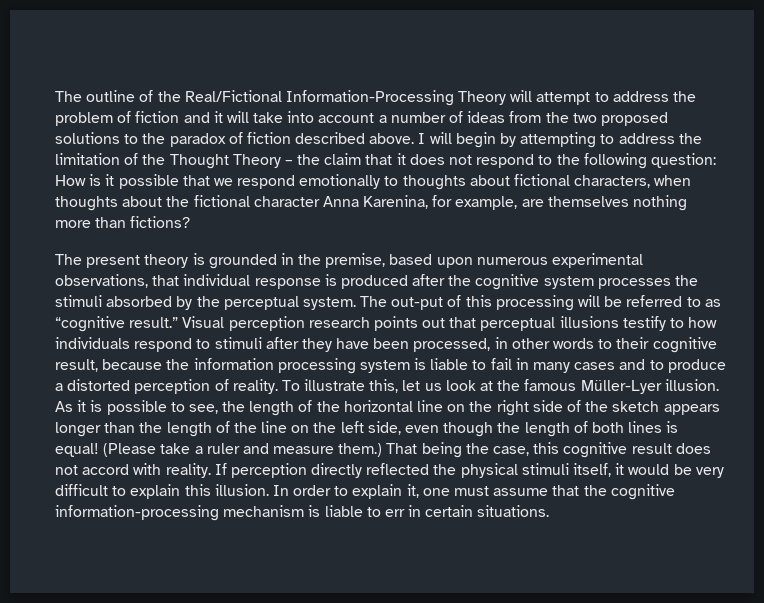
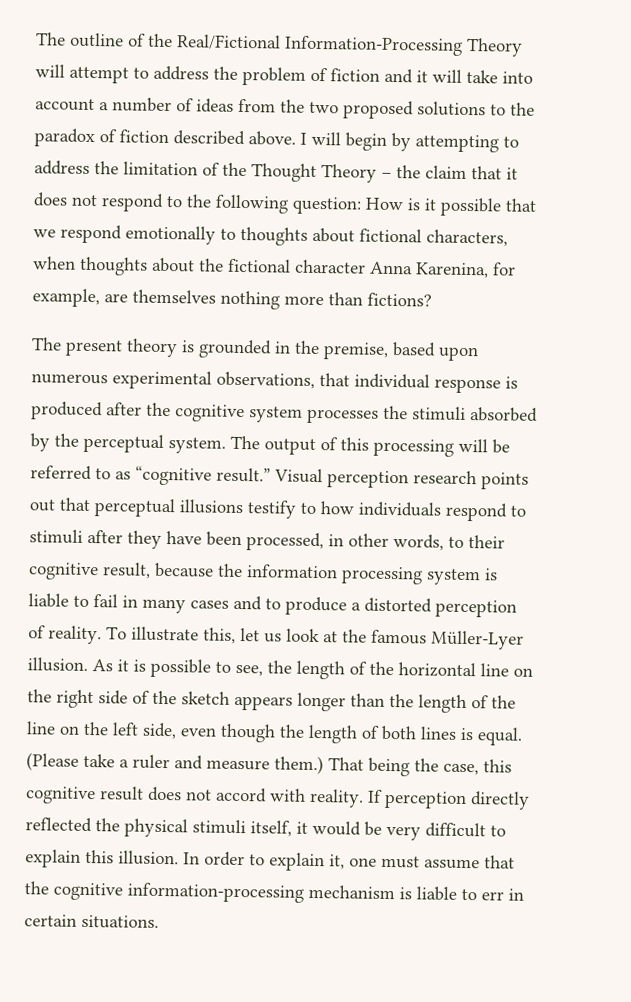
- The out-put of this processing will be referred to as “cognitive result.”
+ The output of this processing will be referred to as “cognitive result.”
- Visual perception research points out that perceptual illusions testify to how individuals respond to stimuli after they have been processed, in other words to their cognitive result, because the information processing system is liable to fail in many cases and to produce a distorted perception of reality.
+ Visual perception research points out that perceptual illusions testify to how individuals respond to stimuli after they have been processed, in other words, to their cognitive result, because the information processing system is liable to fail in many cases and to produce a distorted perception of reality.
- As it is possible to see, the length of the horizontal line on the right side of the sketch appears longer than the length of the line on the left side, even though the length of both lines is equal!
+ As it is possible to see, the length of the horizontal line on the right side of the sketch appears longer than the length of the line on the left side, even though the length of both lines is equal.

